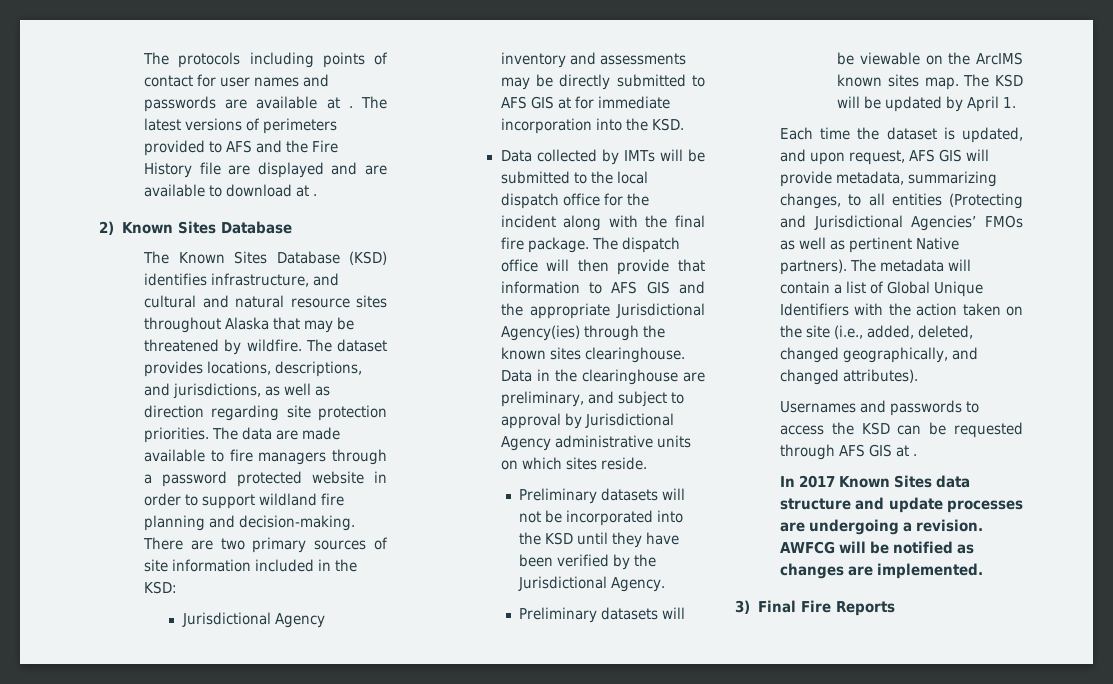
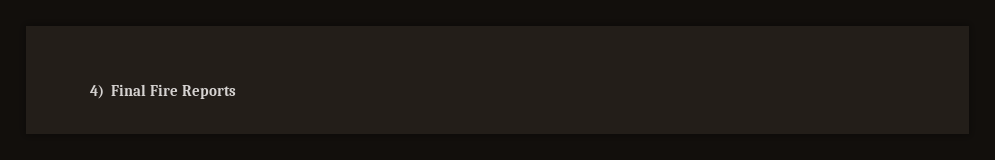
- The protocols including points of contact for user names and passwords are available at . The latest versions of perimeters provided to AFS and the Fire History file are displayed and are available to download at .
- 2) Known Sites Database
- The Known Sites Database (KSD) identifies infrastructure, and cultural and natural resource sites throughout Alaska that may be threatened by wildfire. The dataset provides locations, descriptions, and jurisdictions, as well as direction regarding site protection priorities. The data are made available to fire managers through a password protected website in order to support wildland fire planning and decision-making. There are two primary sources of site information included in the KSD:
- Jurisdictional Agency inventory and assessments may be directly submitted to AFS GIS at for immediate incorporation into the KSD.
- Data collected by IMTs will be submitted to the local dispatch office for the incident along with the final fire package. The dispatch office will then provide that information to AFS GIS and the appropriate Jurisdictional Agency(ies) through the known sites clearinghouse. Data in the clearinghouse are preliminary, and subject to approval by Jurisdictional Agency administrative units on which sites reside.
- Preliminary datasets will not be incorporated into the KSD until they have been verified by the Jurisdictional Agency.
- Preliminary datasets will be viewable on the ArcIMS known sites map. The KSD will be updated by April 1.
- Each time the dataset is updated, and upon request, AFS GIS will provide metadata, summarizing changes, to all entities (Protecting and Jurisdictional Agencies’ FMOs as well as pertinent Native partners). The metadata will contain a list of Global Unique Identifiers with the action taken on the site (i.e., added, deleted, changed geographically, and changed attributes).
- Usernames and passwords to access the KSD can be requested through AFS GIS at .
- In 2017 Known Sites data structure and update processes are undergoing a revision. AWFCG will be notified as changes are implemented.
- 3) Final Fire Reports
+ 4) Final Fire Reports

